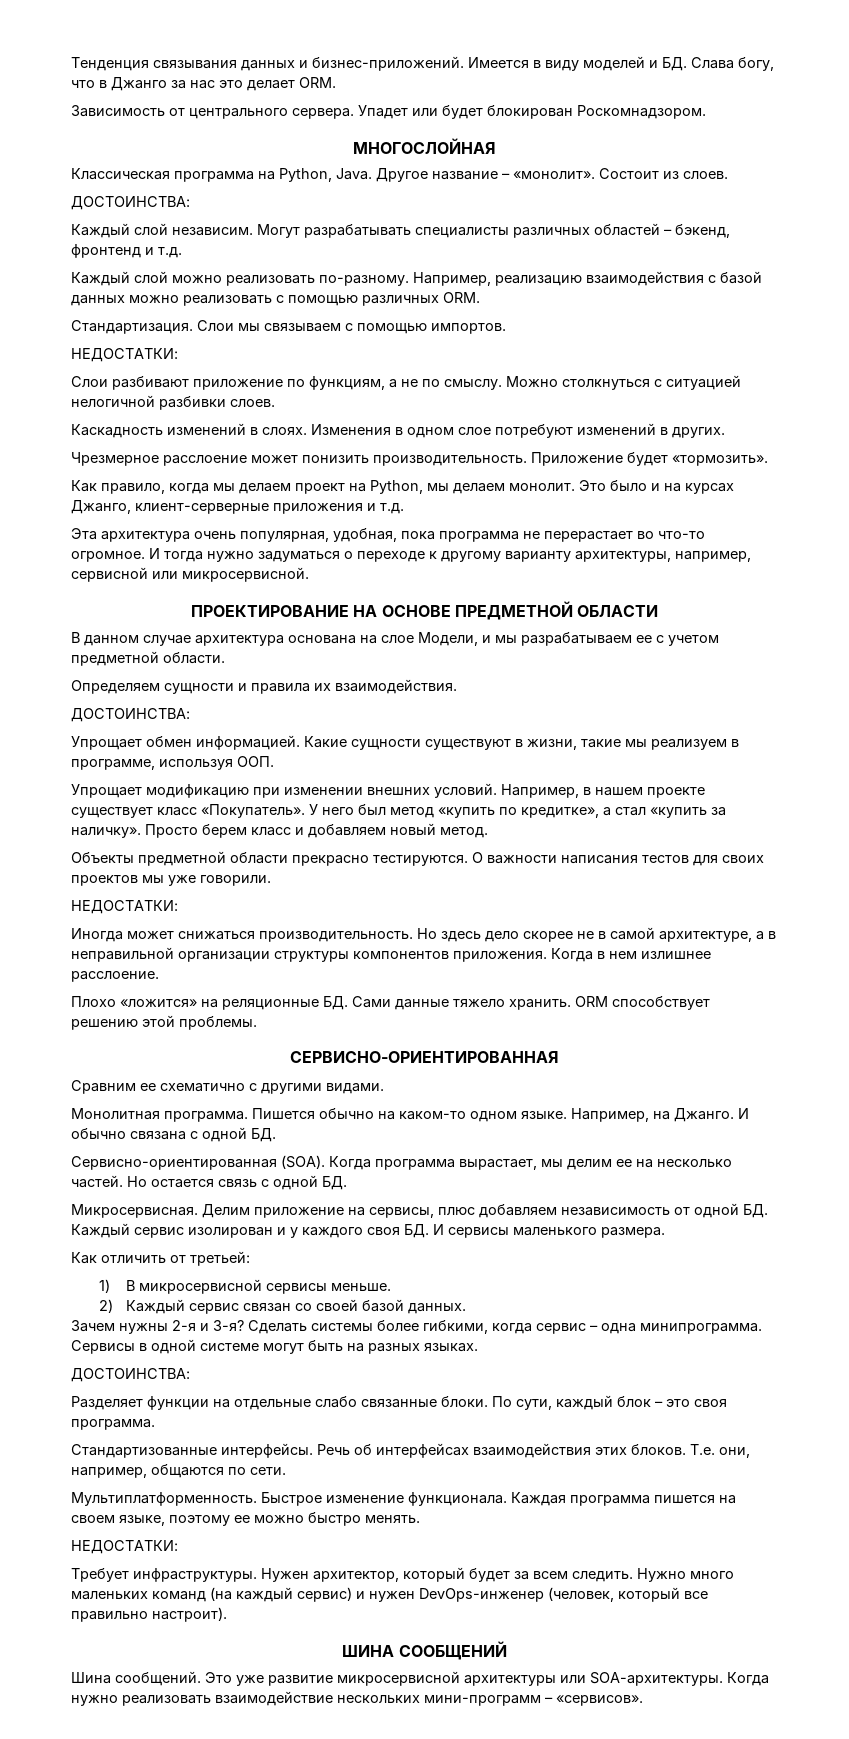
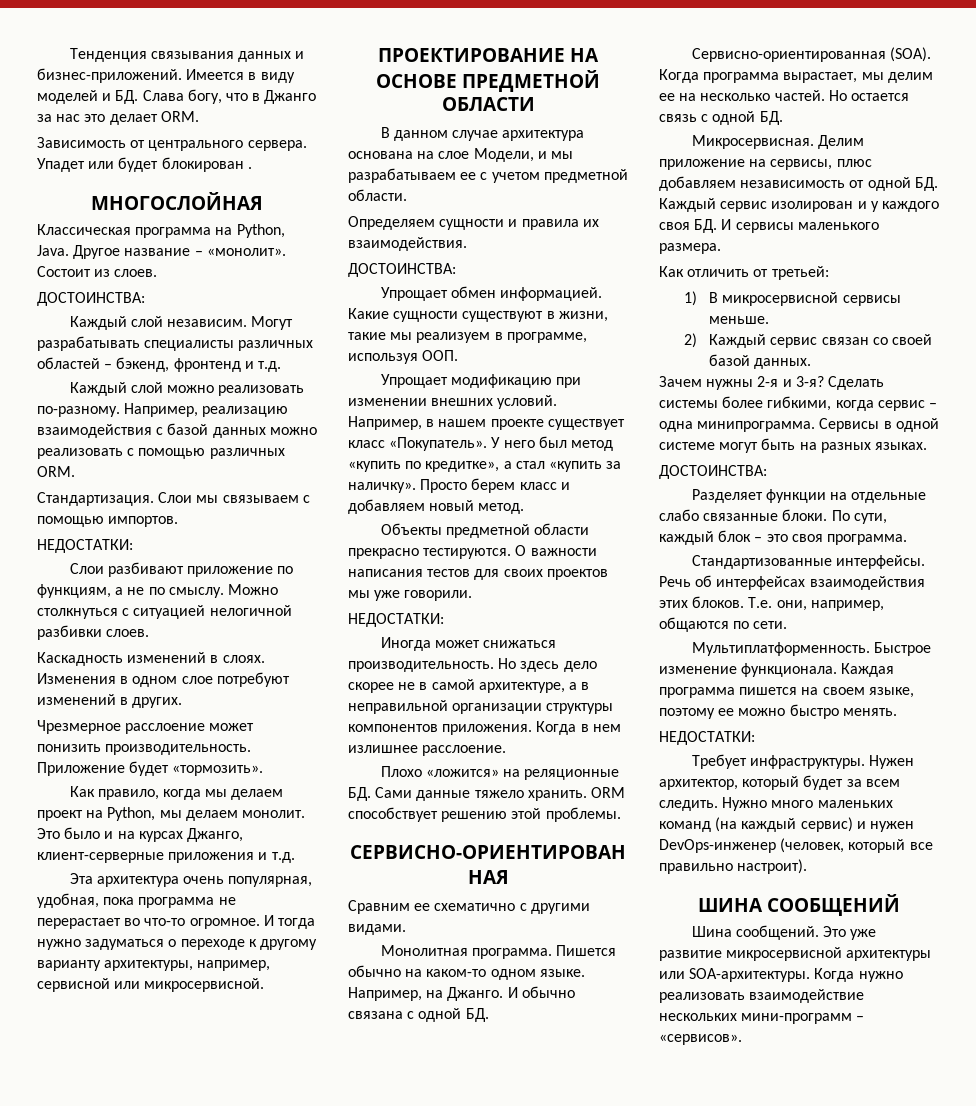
- Упадет или будет блокирован Роскомнадзором.
+ Упадет или будет блокирован .

